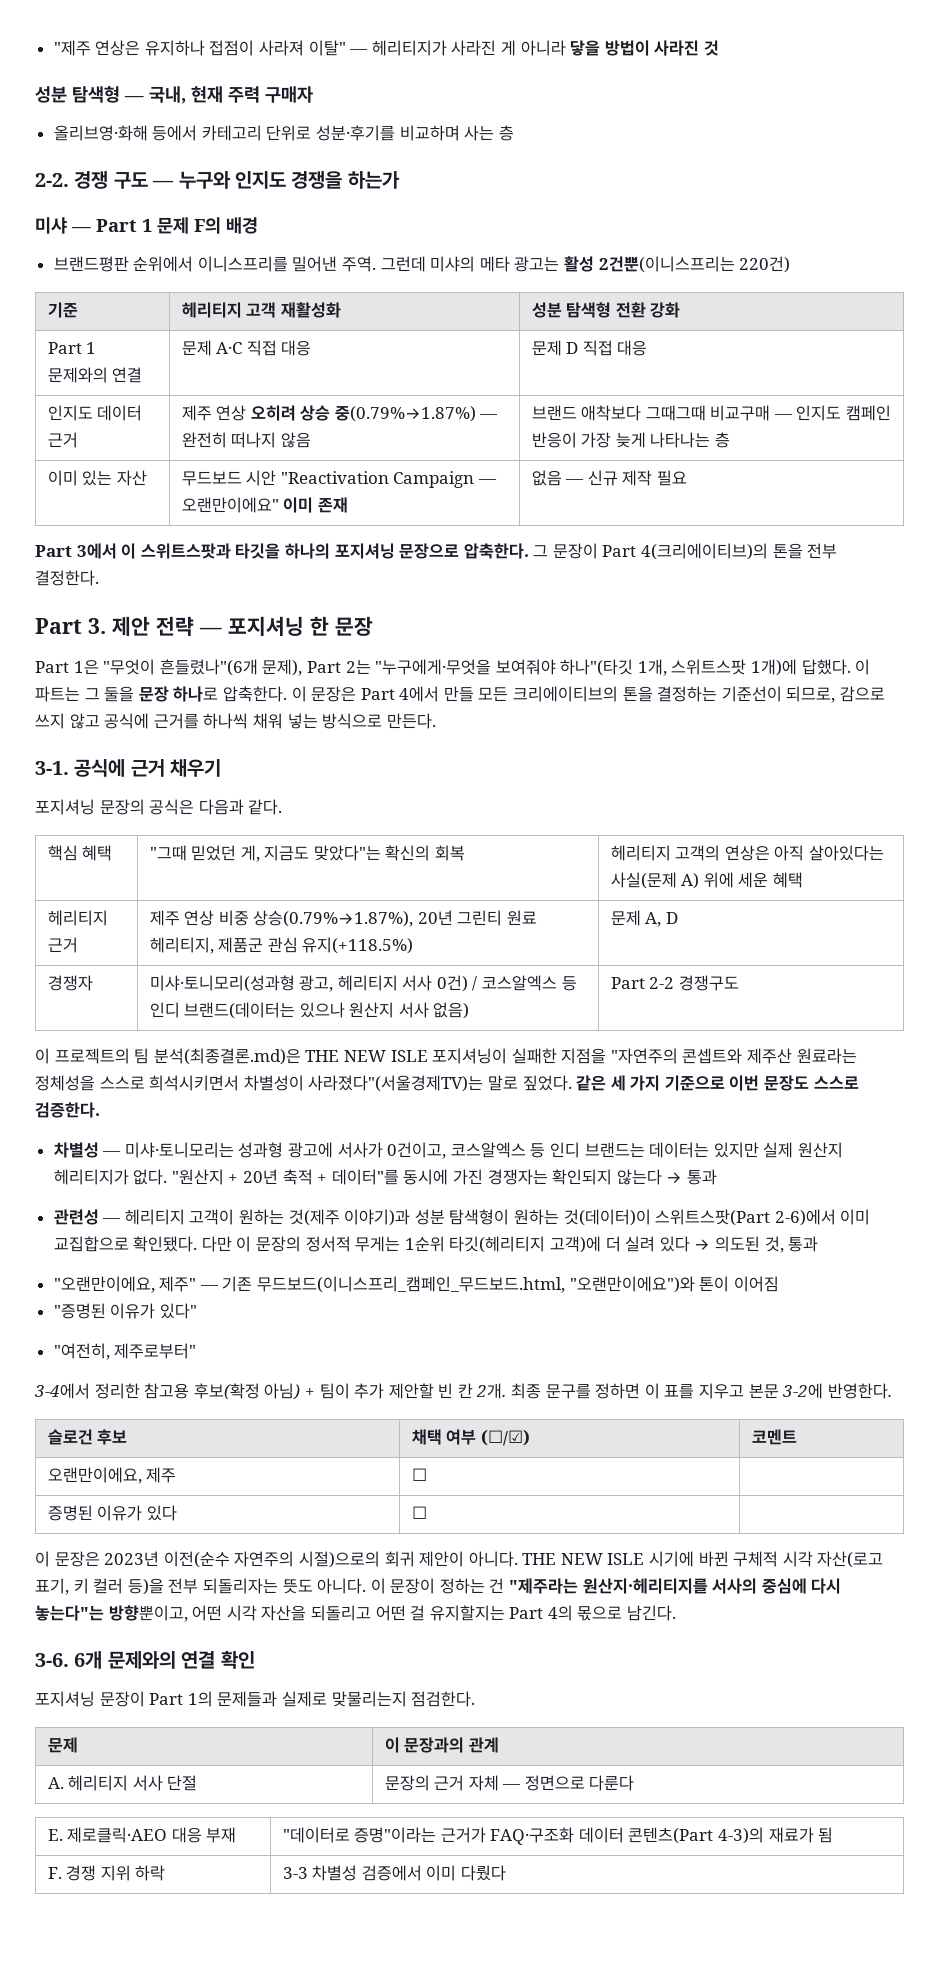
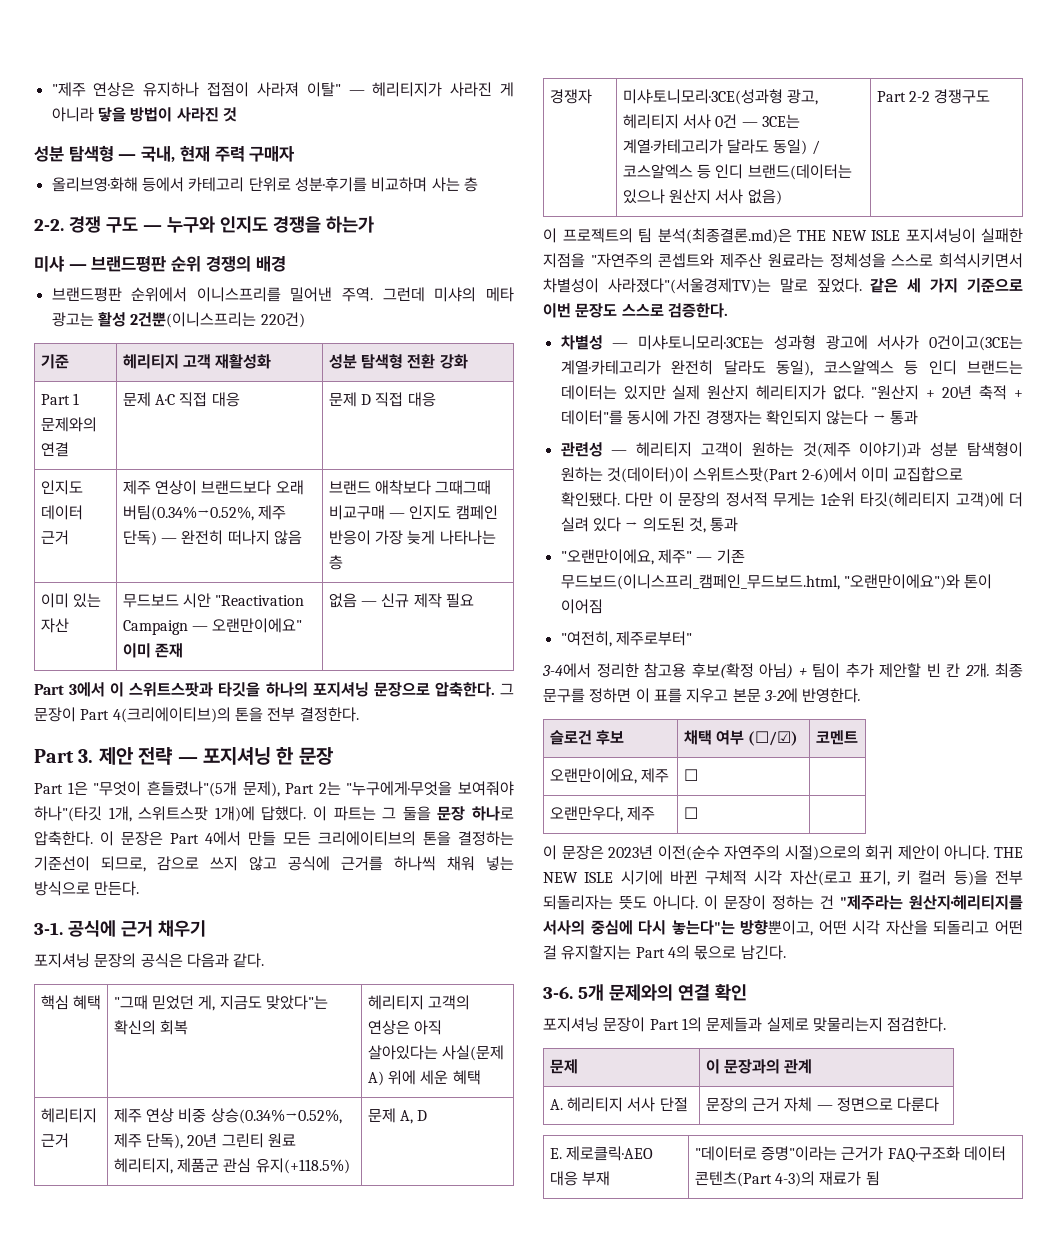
- 미샤 — Part 1 문제 F의 배경
+ 미샤 — 브랜드평판 순위 경쟁의 배경
- 인지도 데이터 근거 | 제주 연상 오히려 상승 중(0.79%→1.87%) — 완전히 떠나지 않음 | 브랜드 애착보다 그때그때 비교구매 — 인지도 캠페인 반응이 가장 늦게 나타나는 층
+ 인지도 데이터 근거 | 제주 연상이 브랜드보다 오래 버팀(0.34%→0.52%, 제주 단독) — 완전히 떠나지 않음 | 브랜드 애착보다 그때그때 비교구매 — 인지도 캠페인 반응이 가장 늦게 나타나는 층
- Part 1은 "무엇이 흔들렸나"(6개 문제), Part 2는 "누구에게·무엇을 보여줘야 하나"(타깃 1개, 스위트스팟 1개)에 답했다.
+ Part 1은 "무엇이 흔들렸나"(5개 문제), Part 2는 "누구에게·무엇을 보여줘야 하나"(타깃 1개, 스위트스팟 1개)에 답했다.
- 헤리티지 근거 | 제주 연상 비중 상승(0.79%→1.87%), 20년 그린티 원료 헤리티지, 제품군 관심 유지(+118.5%) | 문제 A, D
+ 헤리티지 근거 | 제주 연상 비중 상승(0.34%→0.52%, 제주 단독), 20년 그린티 원료 헤리티지, 제품군 관심 유지(+118.5%) | 문제 A, D
- 경쟁자 | 미샤·토니모리(성과형 광고, 헤리티지 서사 0건) / 코스알엑스 등 인디 브랜드(데이터는 있으나 원산지 서사 없음) | Part 2-2 경쟁구도
+ 경쟁자 | 미샤·토니모리·3CE(성과형 광고, 헤리티지 서사 0건 — 3CE는 계열·카테고리가 달라도 동일) / 코스알엑스 등 인디 브랜드(데이터는 있으나 원산지 서사 없음) | Part 2-2 경쟁구도
- 차별성 — 미샤·토니모리는 성과형 광고에 서사가 0건이고, 코스알엑스 등 인디 브랜드는 데이터는 있지만 실제 원산지 헤리티지가 없다.
+ 차별성 — 미샤·토니모리·3CE는 성과형 광고에 서사가 0건이고(3CE는 계열·카테고리가 완전히 달라도 동일), 코스알엑스 등 인디 브랜드는 데이터는 있지만 실제 원산지 헤리티지가 없다.
- "증명된 이유가 있다"
- 증명된 이유가 있다 | ☐ |
+ 오랜만우다, 제주 | ☐ |
- 6개 문제와의 연결 확인
+ 5개 문제와의 연결 확인
- F. 경쟁 지위 하락 | 3-3 차별성 검증에서 이미 다뤘다

